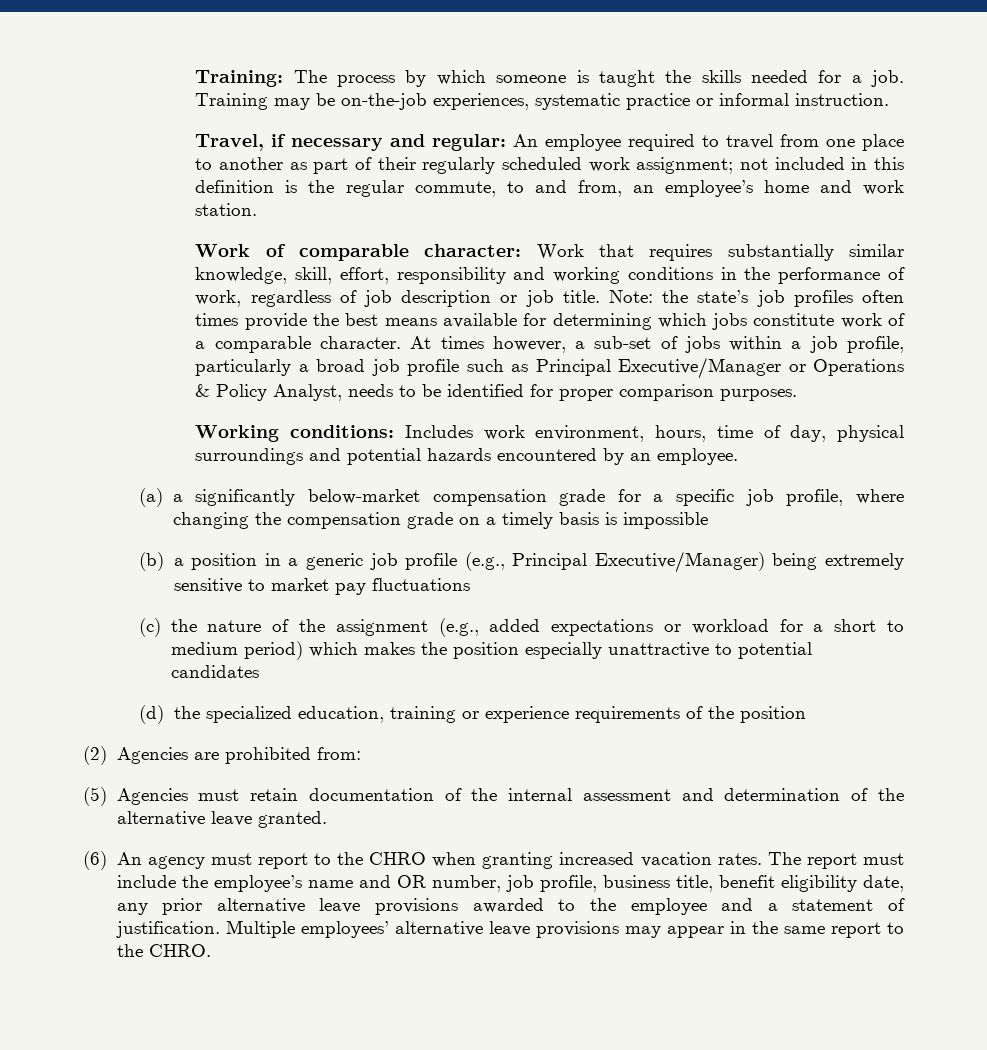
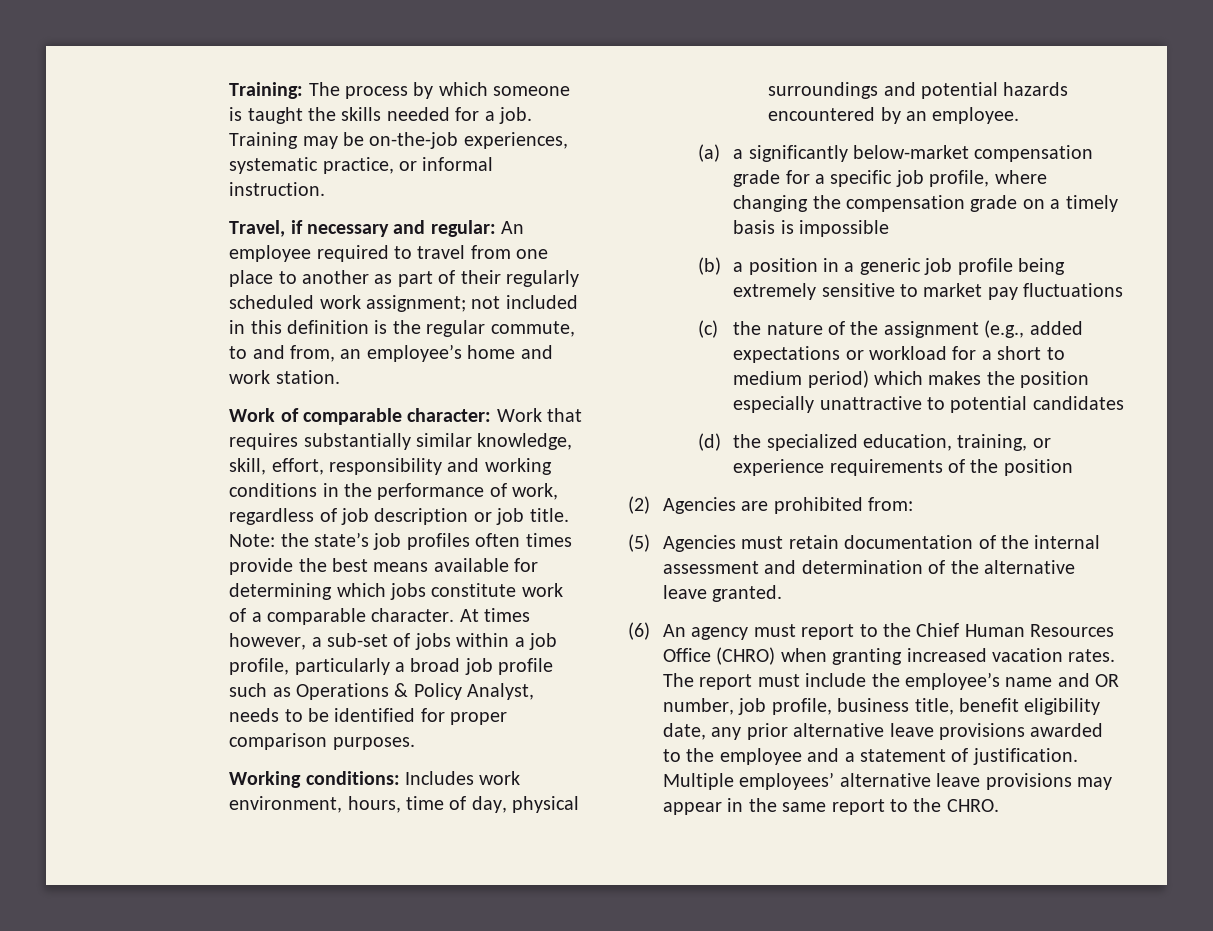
- Training may be on-the-job experiences, systematic practice or informal instruction.
+ Training may be on-the-job experiences, systematic practice, or informal instruction.
- At times however, a sub-set of jobs within a job profile, particularly a broad job profile such as Principal Executive/Manager or Operations & Policy Analyst, needs to be identified for proper comparison purposes.
+ At times however, a sub-set of jobs within a job profile, particularly a broad job profile such as Operations & Policy Analyst, needs to be identified for proper comparison purposes.
- (b) a position in a generic job profile (e.g., Principal Executive/Manager) being extremely sensitive to market pay fluctuations
+ (b) a position in a generic job profile being extremely sensitive to market pay fluctuations
- (d) the specialized education, training or experience requirements of the position
+ (d) the specialized education, training, or experience requirements of the position
- (6) An agency must report to the CHRO when granting increased vacation rates.
+ (6) An agency must report to the Chief Human Resources Office (CHRO) when granting increased vacation rates.

